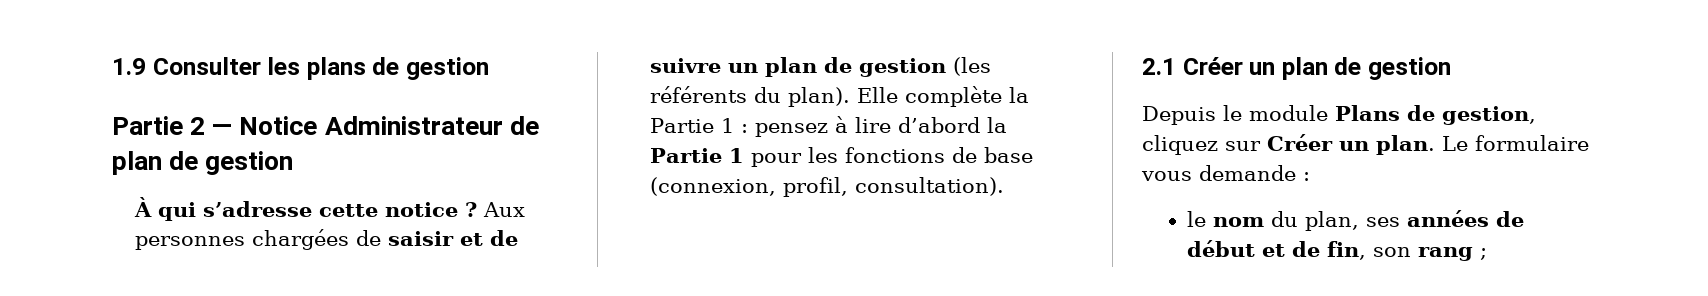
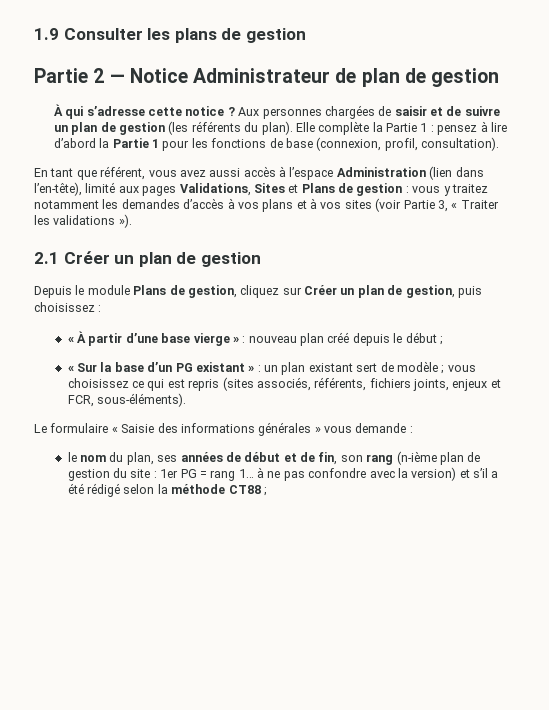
+ En tant que référent, vous avez aussi accès à l’espace Administration (lien dans l’en-tête), limité aux pages Validations, Sites et Plans de gestion : vous y traitez notamment les demandes d’accès à vos plans et à vos sites (voir Partie 3, « Traiter les validations »).
- Depuis le module Plans de gestion, cliquez sur Créer un plan. Le formulaire vous demande :
+ Depuis le module Plans de gestion, cliquez sur Créer un plan de gestion, puis choisissez :
+ « À partir d’une base vierge » : nouveau plan créé depuis le début ;
+ « Sur la base d’un PG existant » : un plan existant sert de modèle ; vous choisissez ce qui est repris (sites associés, référents, fichiers joints, enjeux et FCR, sous-éléments).
+ Le formulaire « Saisie des informations générales » vous demande :
- le nom du plan, ses années de début et de fin, son rang ;
+ le nom du plan, ses années de début et de fin, son rang (n-ième plan de gestion du site : 1er PG = rang 1… à ne pas confondre avec la version) et s’il a été rédigé selon la méthode CT88 ;

